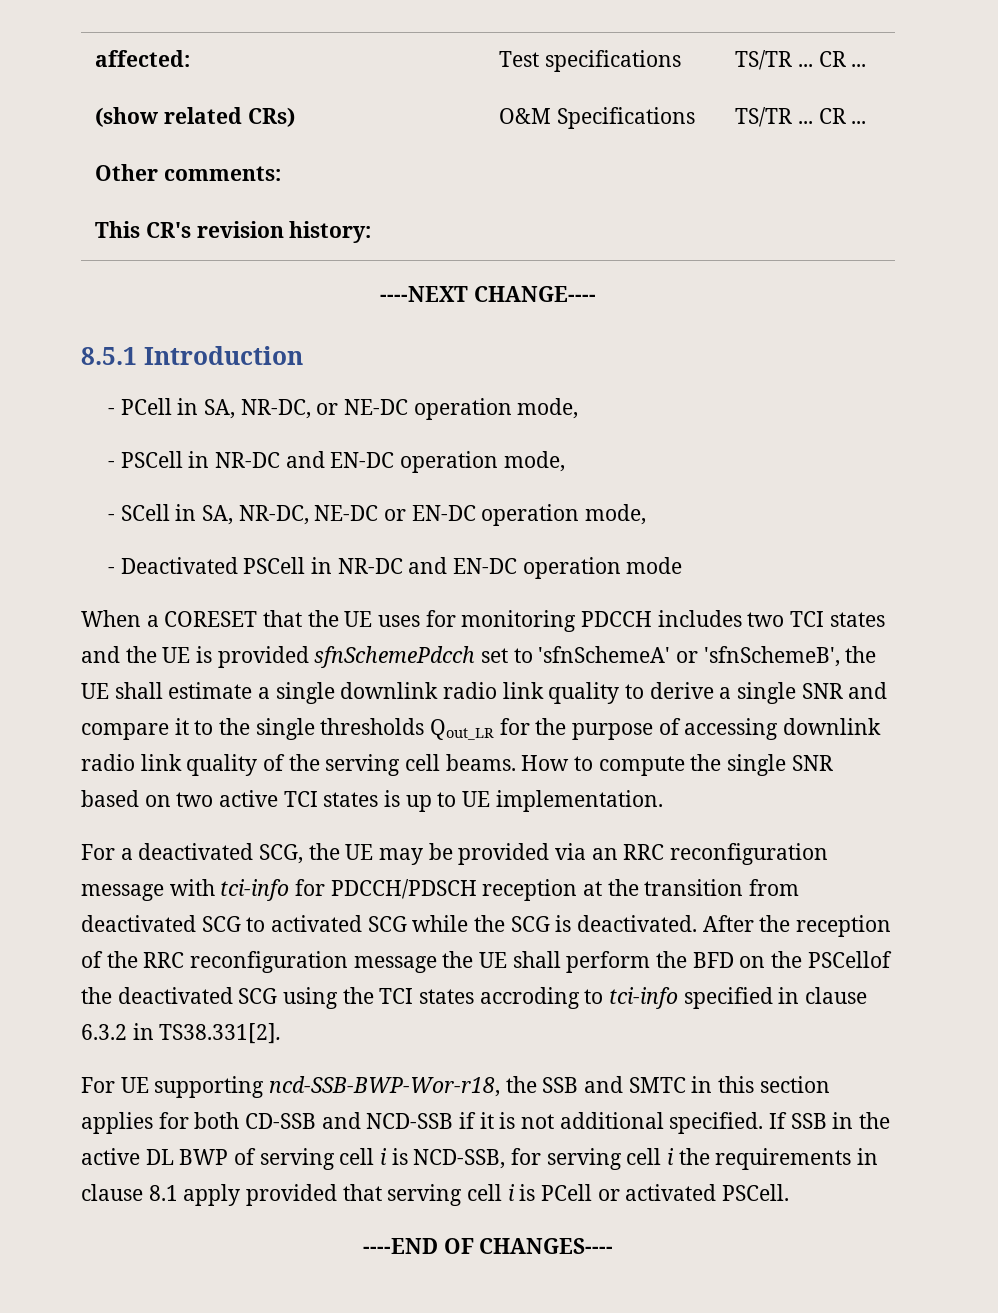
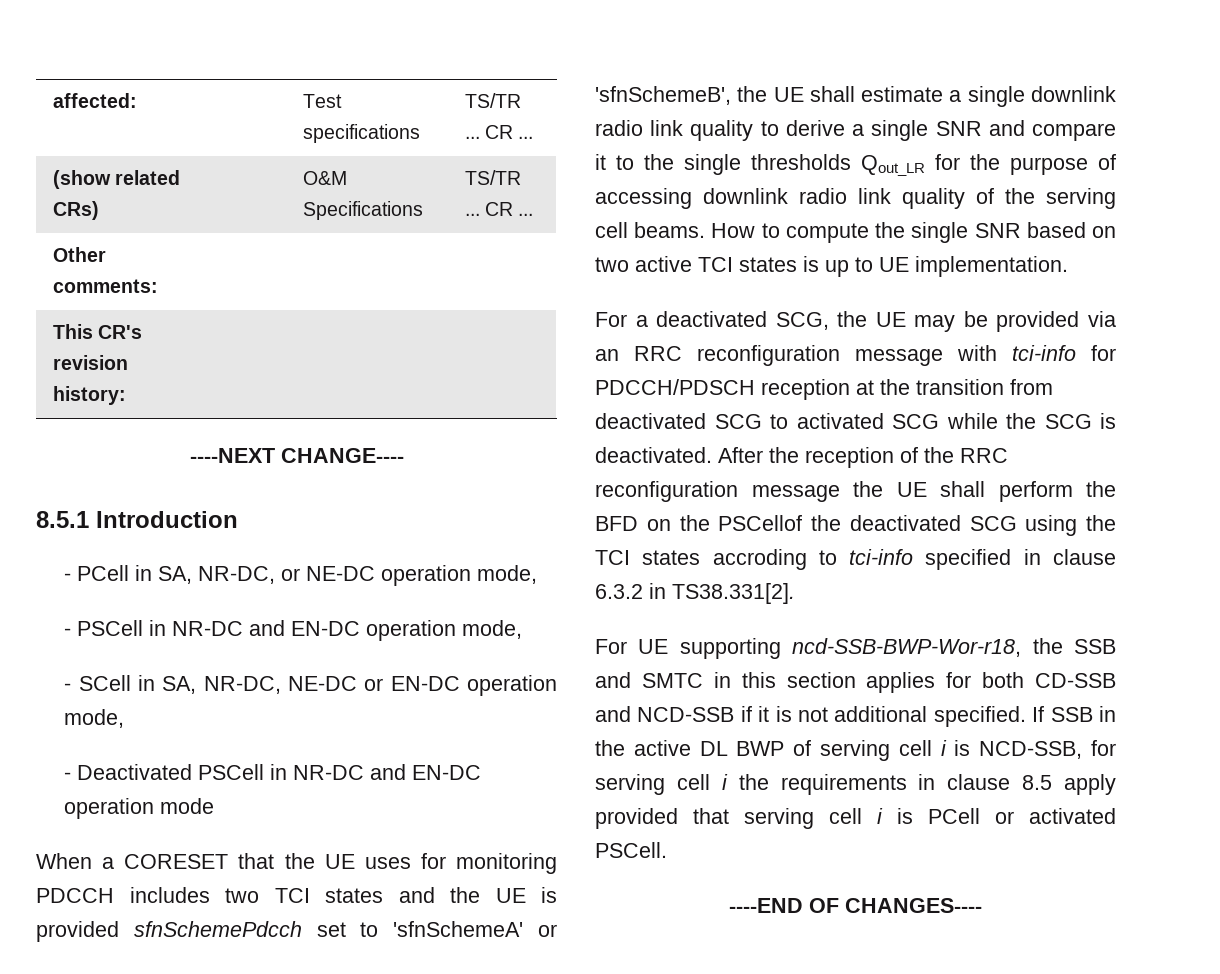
- If SSB in the active DL BWP of serving cell i is NCD-SSB, for serving cell i the requirements in clause 8.1 apply provided that serving cell i is PCell or activated PSCell.
+ If SSB in the active DL BWP of serving cell i is NCD-SSB, for serving cell i the requirements in clause 8.5 apply provided that serving cell i is PCell or activated PSCell.

